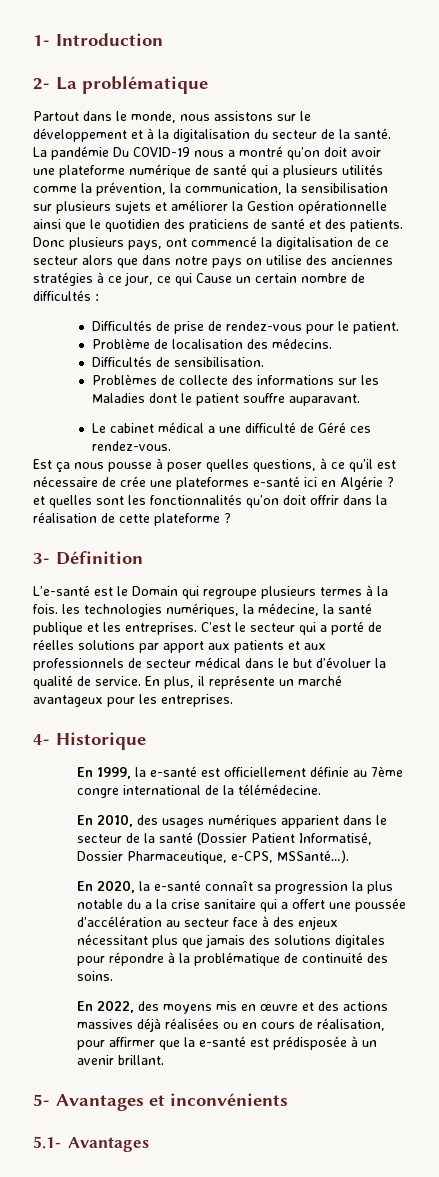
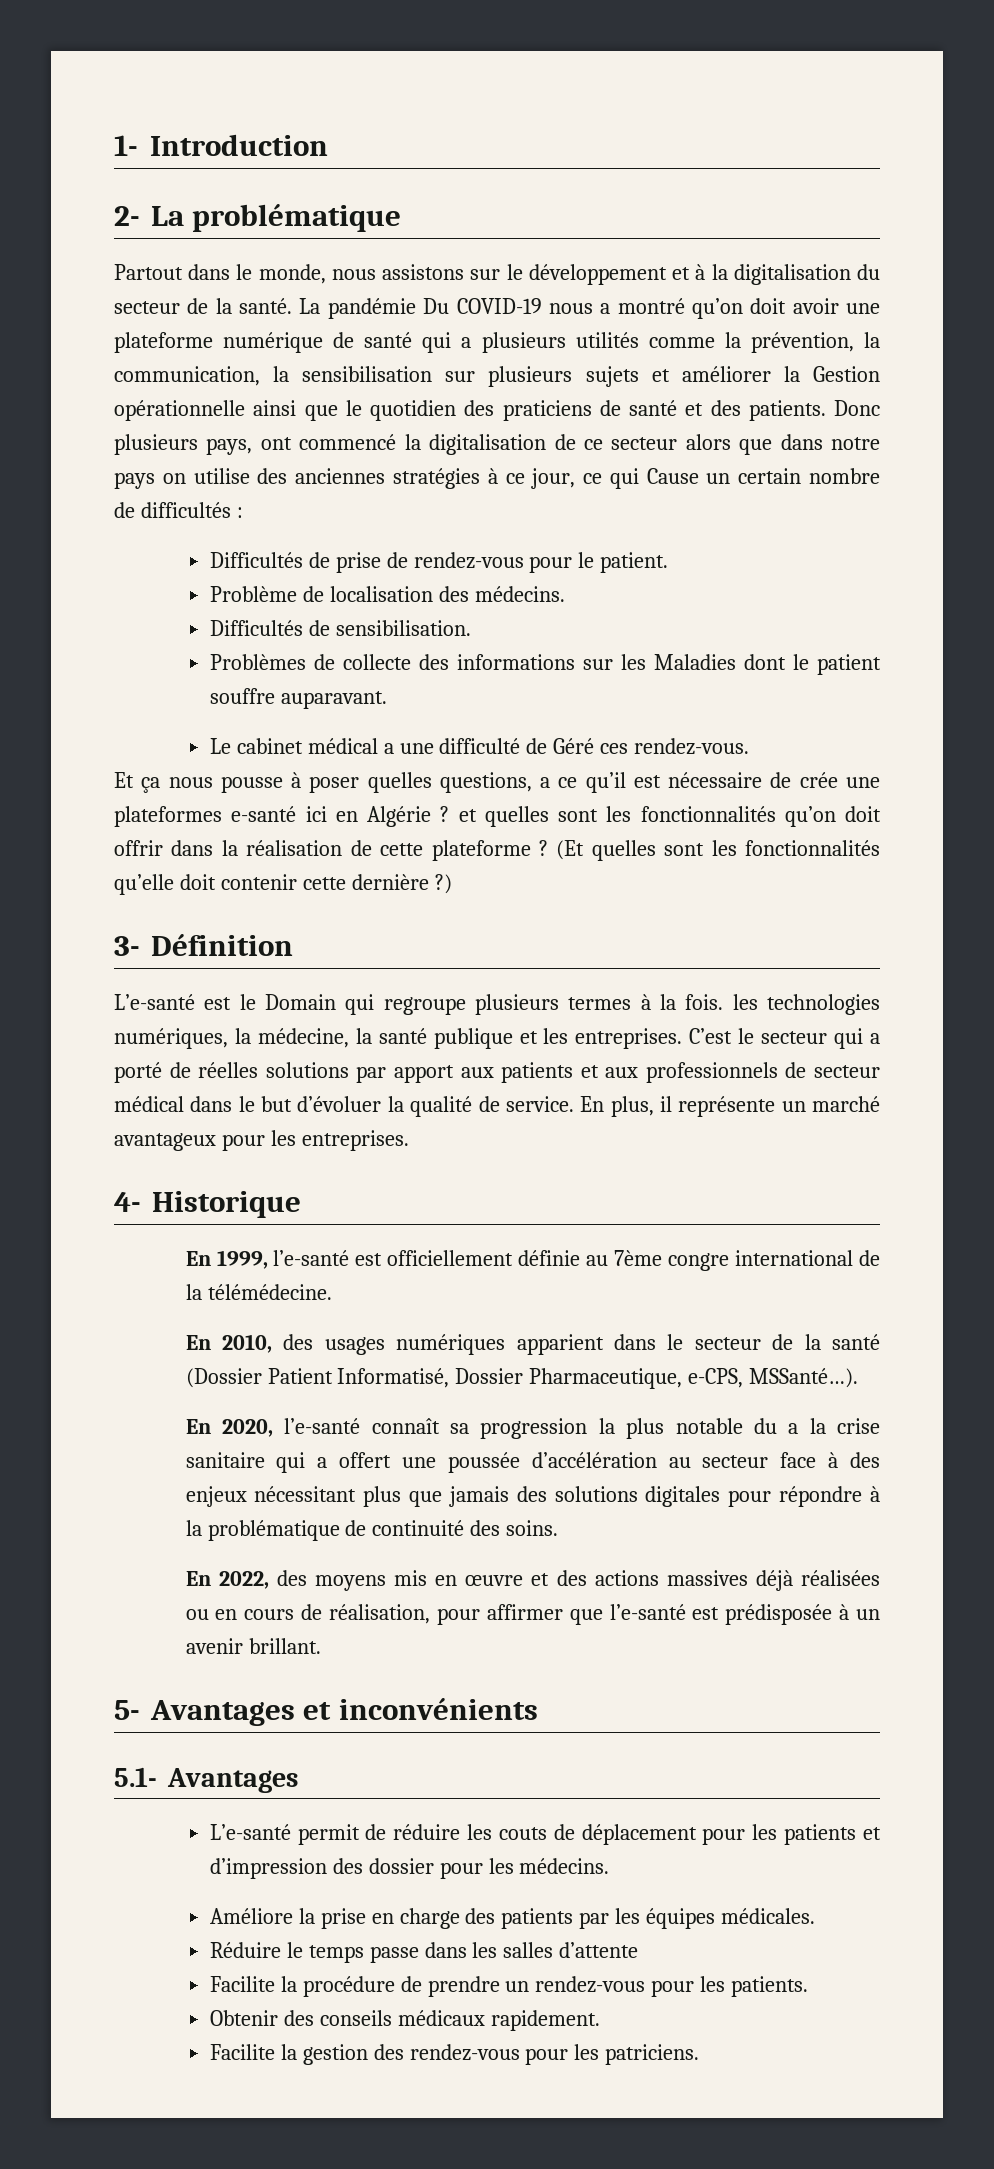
- Est ça nous pousse à poser quelles questions, à ce qu’il est nécessaire de crée une plateformes e-santé ici en Algérie ? et quelles sont les fonctionnalités qu’on doit offrir dans la réalisation de cette plateforme ?
+ Et ça nous pousse à poser quelles questions, a ce qu’il est nécessaire de crée une plateformes e-santé ici en Algérie ? et quelles sont les fonctionnalités qu’on doit offrir dans la réalisation de cette plateforme ? (Et quelles sont les fonctionnalités qu’elle doit contenir cette dernière ?)
- En 1999, la e-santé est officiellement définie au 7ème congre international de la télémédecine.
+ En 1999, l’e-santé est officiellement définie au 7ème congre international de la télémédecine.
- En 2020, la e-santé connaît sa progression la plus notable du a la crise sanitaire qui a offert une poussée d’accélération au secteur face à des enjeux nécessitant plus que jamais des solutions digitales pour répondre à la problématique de continuité des soins.
+ En 2020, l’e-santé connaît sa progression la plus notable du a la crise sanitaire qui a offert une poussée d’accélération au secteur face à des enjeux nécessitant plus que jamais des solutions digitales pour répondre à la problématique de continuité des soins.
- En 2022, des moyens mis en œuvre et des actions massives déjà réalisées ou en cours de réalisation, pour affirmer que la e-santé est prédisposée à un avenir brillant.
+ En 2022, des moyens mis en œuvre et des actions massives déjà réalisées ou en cours de réalisation, pour affirmer que l’e-santé est prédisposée à un avenir brillant.
+ L’e-santé permit de réduire les couts de déplacement pour les patients et d’impression des dossier pour les médecins.
+ Améliore la prise en charge des patients par les équipes médicales.
+ Réduire le temps passe dans les salles d’attente
+ Facilite la procédure de prendre un rendez-vous pour les patients.
+ Obtenir des conseils médicaux rapidement.
+ Facilite la gestion des rendez-vous pour les patriciens.

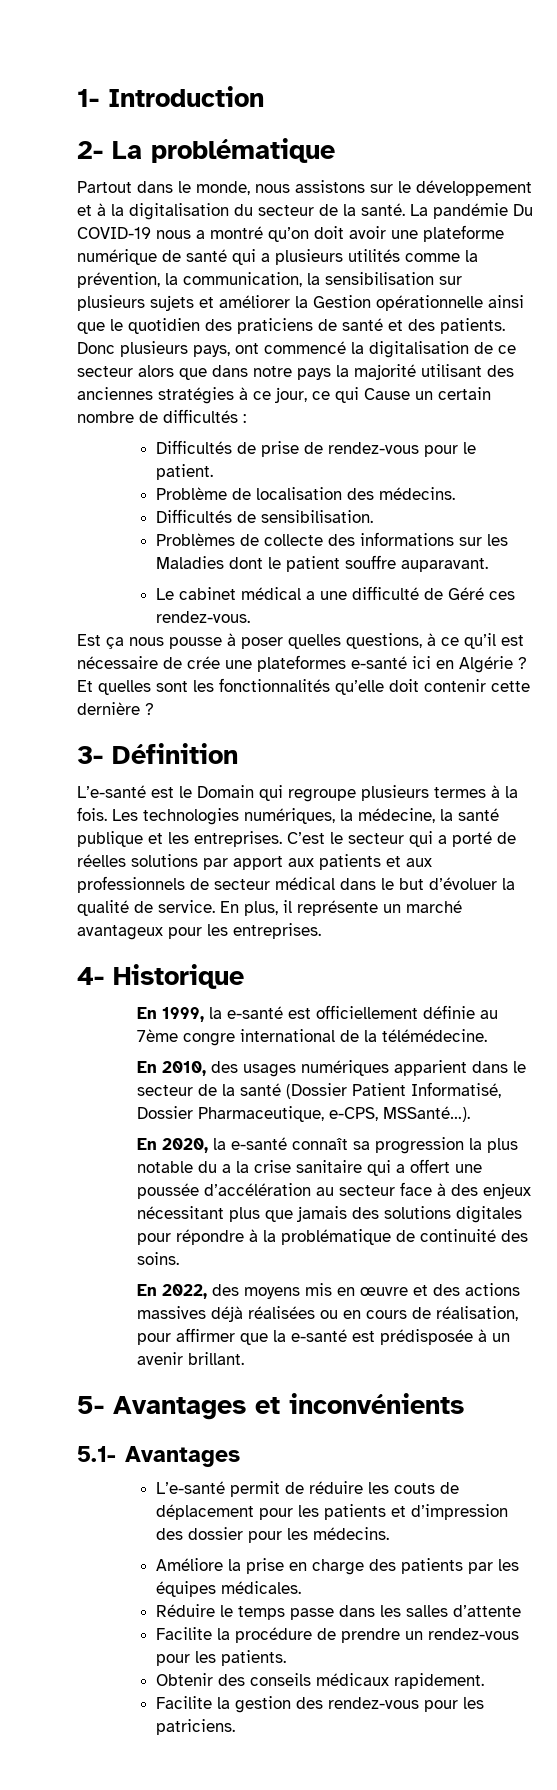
- Donc plusieurs pays, ont commencé la digitalisation de ce secteur alors que dans notre pays on utilise des anciennes stratégies à ce jour, ce qui Cause un certain nombre de difficultés :
+ Donc plusieurs pays, ont commencé la digitalisation de ce secteur alors que dans notre pays la majorité utilisant des anciennes stratégies à ce jour, ce qui Cause un certain nombre de difficultés :
- Et ça nous pousse à poser quelles questions, a ce qu’il est nécessaire de crée une plateformes e-santé ici en Algérie ? et quelles sont les fonctionnalités qu’on doit offrir dans la réalisation de cette plateforme ? (Et quelles sont les fonctionnalités qu’elle doit contenir cette dernière ?)
+ Est ça nous pousse à poser quelles questions, à ce qu’il est nécessaire de crée une plateformes e-santé ici en Algérie ? Et quelles sont les fonctionnalités qu’elle doit contenir cette dernière ?
- L’e-santé est le Domain qui regroupe plusieurs termes à la fois. les technologies numériques, la médecine, la santé publique et les entreprises.
+ L’e-santé est le Domain qui regroupe plusieurs termes à la fois. Les technologies numériques, la médecine, la santé publique et les entreprises.
- En 1999, l’e-santé est officiellement définie au 7ème congre international de la télémédecine.
+ En 1999, la e-santé est officiellement définie au 7ème congre international de la télémédecine.
- En 2020, l’e-santé connaît sa progression la plus notable du a la crise sanitaire qui a offert une poussée d’accélération au secteur face à des enjeux nécessitant plus que jamais des solutions digitales pour répondre à la problématique de continuité des soins.
+ En 2020, la e-santé connaît sa progression la plus notable du a la crise sanitaire qui a offert une poussée d’accélération au secteur face à des enjeux nécessitant plus que jamais des solutions digitales pour répondre à la problématique de continuité des soins.
- En 2022, des moyens mis en œuvre et des actions massives déjà réalisées ou en cours de réalisation, pour affirmer que l’e-santé est prédisposée à un avenir brillant.
+ En 2022, des moyens mis en œuvre et des actions massives déjà réalisées ou en cours de réalisation, pour affirmer que la e-santé est prédisposée à un avenir brillant.

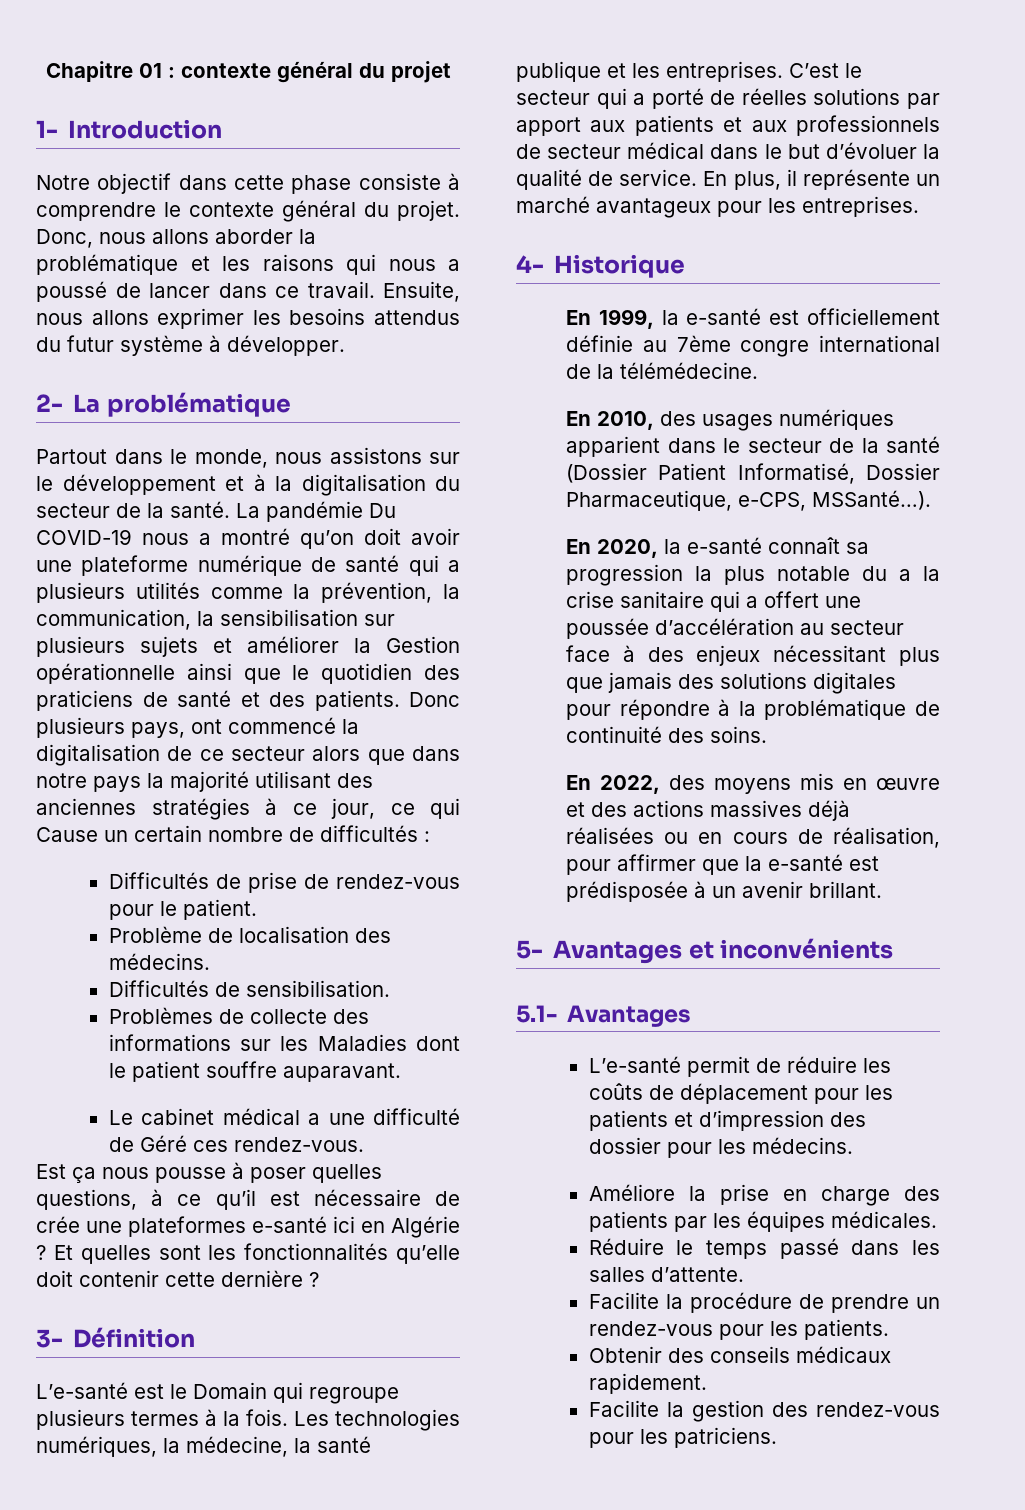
+ Chapitre 01 : contexte général du projet
  1- Introduction
+ Notre objectif dans cette phase consiste à comprendre le contexte général du projet. Donc, nous allons aborder la problématique et les raisons qui nous a poussé de lancer dans ce travail. Ensuite, nous allons exprimer les besoins attendus du futur système à développer.
- L’e-santé permit de réduire les couts de déplacement pour les patients et d’impression des dossier pour les médecins.
+ L’e-santé permit de réduire les coûts de déplacement pour les patients et d’impression des dossier pour les médecins.
- Réduire le temps passe dans les salles d’attente
+ Réduire le temps passé dans les salles d’attente.

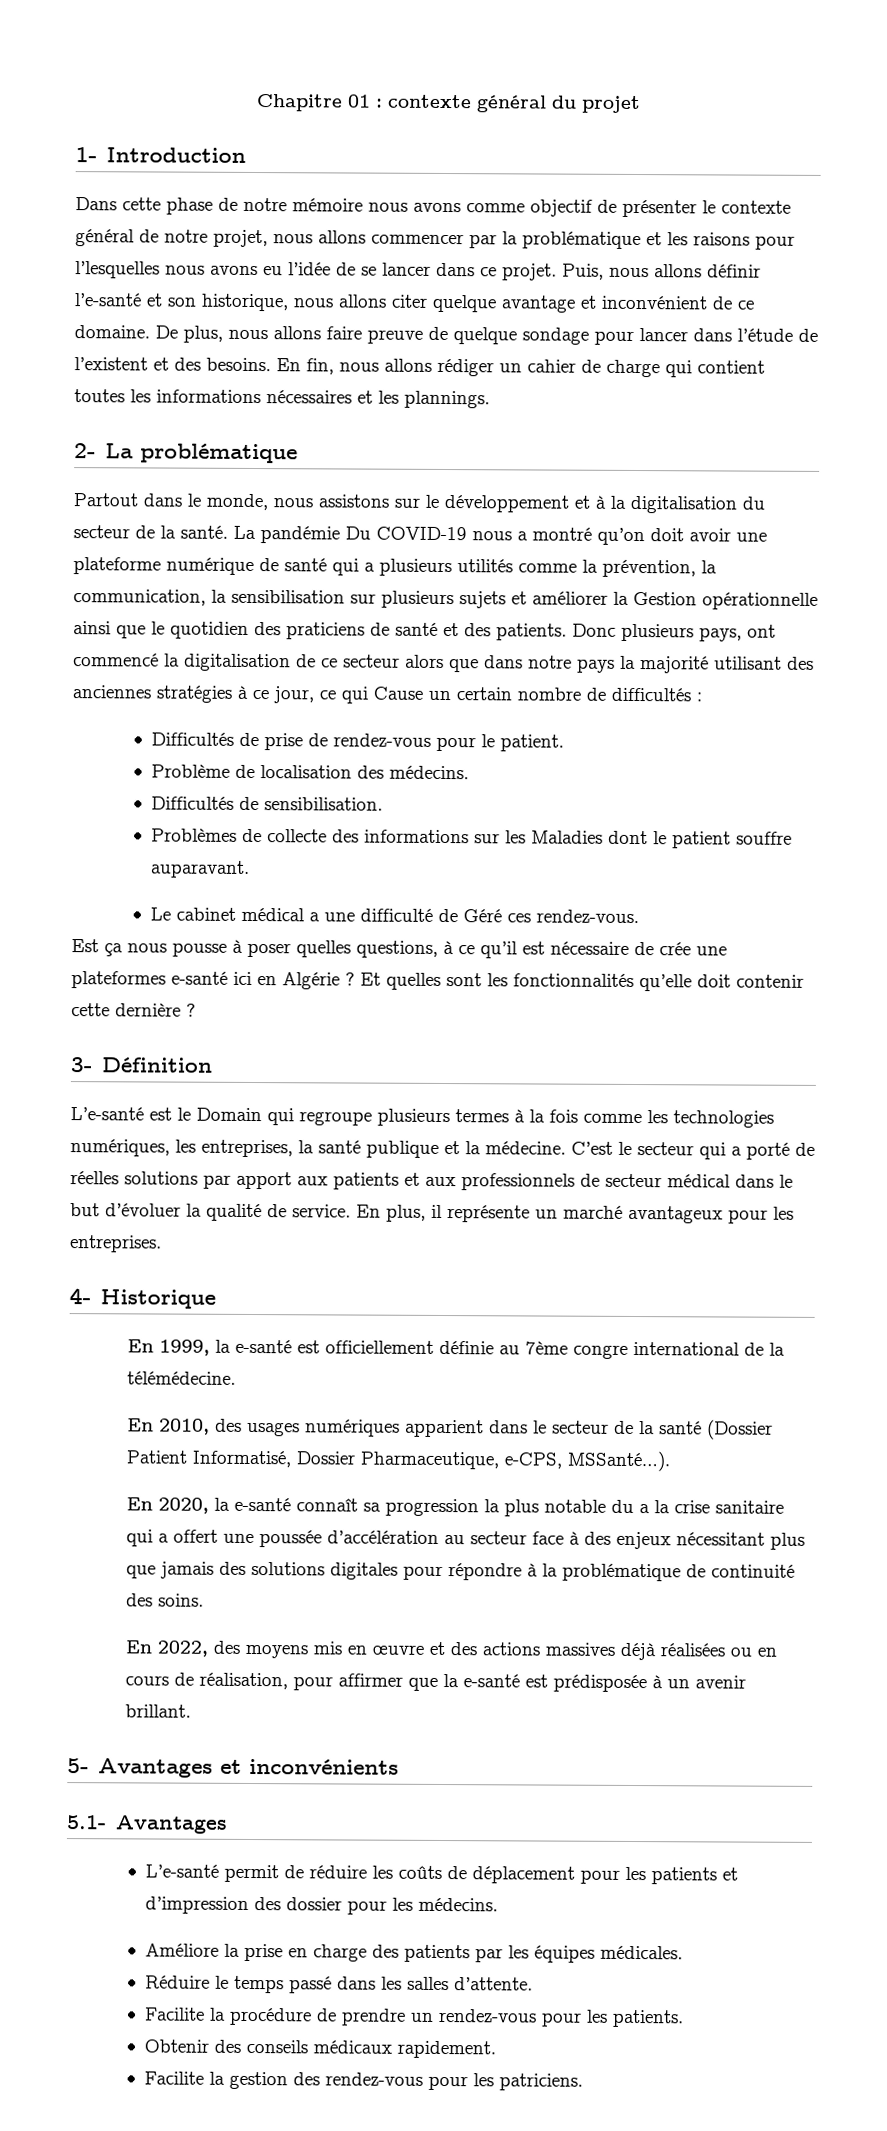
- Notre objectif dans cette phase consiste à comprendre le contexte général du projet. Donc, nous allons aborder la problématique et les raisons qui nous a poussé de lancer dans ce travail. Ensuite, nous allons exprimer les besoins attendus du futur système à développer.
+ Dans cette phase de notre mémoire nous avons comme objectif de présenter le contexte général de notre projet, nous allons commencer par la problématique et les raisons pour l’lesquelles nous avons eu l’idée de se lancer dans ce projet. Puis, nous allons définir l’e-santé et son historique, nous allons citer quelque avantage et inconvénient de ce domaine. De plus, nous allons faire preuve de quelque sondage pour lancer dans l’étude de l’existent et des besoins. En fin, nous allons rédiger un cahier de charge qui contient toutes les informations nécessaires et les plannings.
- L’e-santé est le Domain qui regroupe plusieurs termes à la fois. Les technologies numériques, la médecine, la santé publique et les entreprises.
+ L’e-santé est le Domain qui regroupe plusieurs termes à la fois comme les technologies numériques, les entreprises, la santé publique et la médecine.

